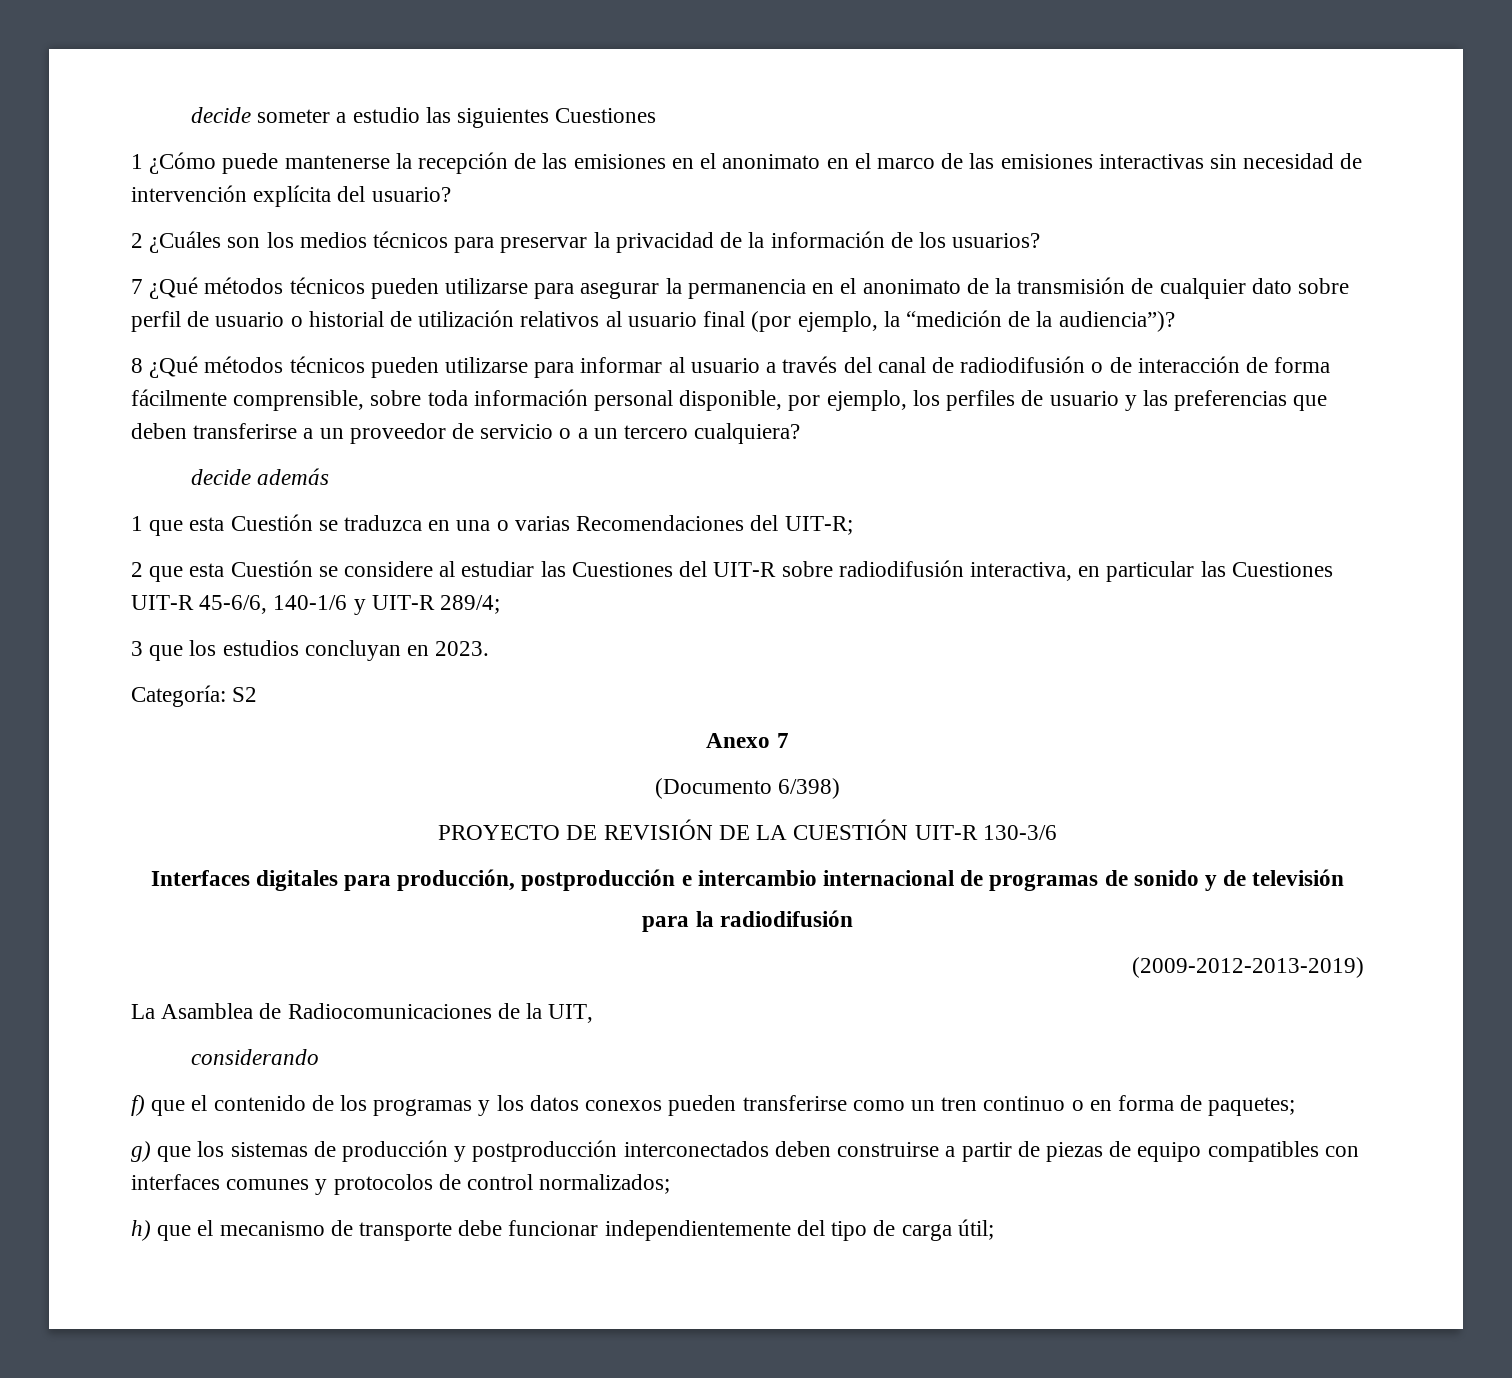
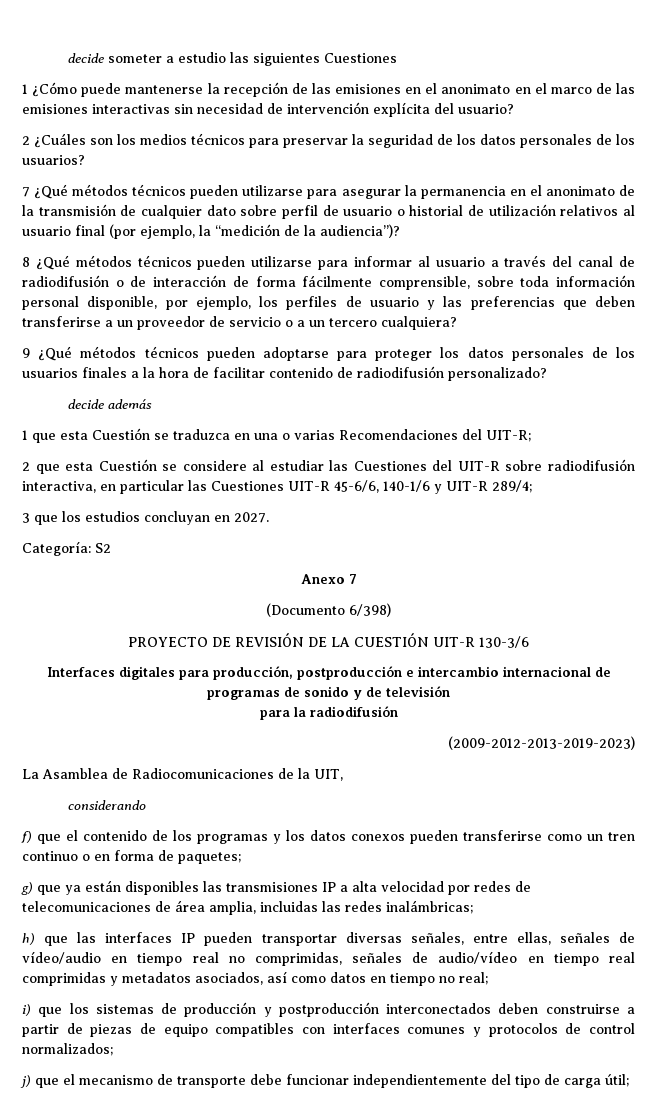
- 2 ¿Cuáles son los medios técnicos para preservar la privacidad de la información de los usuarios?
+ 2 ¿Cuáles son los medios técnicos para preservar la seguridad de los datos personales de los usuarios?
+ 9 ¿Qué métodos técnicos pueden adoptarse para proteger los datos personales de los usuarios finales a la hora de facilitar contenido de radiodifusión personalizado?
- 3 que los estudios concluyan en 2023.
+ 3 que los estudios concluyan en 2027.
- (2009-2012-2013-2019)
+ (2009-2012-2013-2019-2023)
- g) que los sistemas de producción y postproducción interconectados deben construirse a partir de piezas de equipo compatibles con interfaces comunes y protocolos de control normalizados;
+ g) que ya están disponibles las transmisiones IP a alta velocidad por redes de telecomunicaciones de área amplia, incluidas las redes inalámbricas;
+ h) que las interfaces IP pueden transportar diversas señales, entre ellas, señales de vídeo/audio en tiempo real no comprimidas, señales de audio/vídeo en tiempo real comprimidas y metadatos asociados, así como datos en tiempo no real;
+ i) que los sistemas de producción y postproducción interconectados deben construirse a partir de piezas de equipo compatibles con interfaces comunes y protocolos de control normalizados;
- h) que el mecanismo de transporte debe funcionar independientemente del tipo de carga útil;
+ j) que el mecanismo de transporte debe funcionar independientemente del tipo de carga útil;

